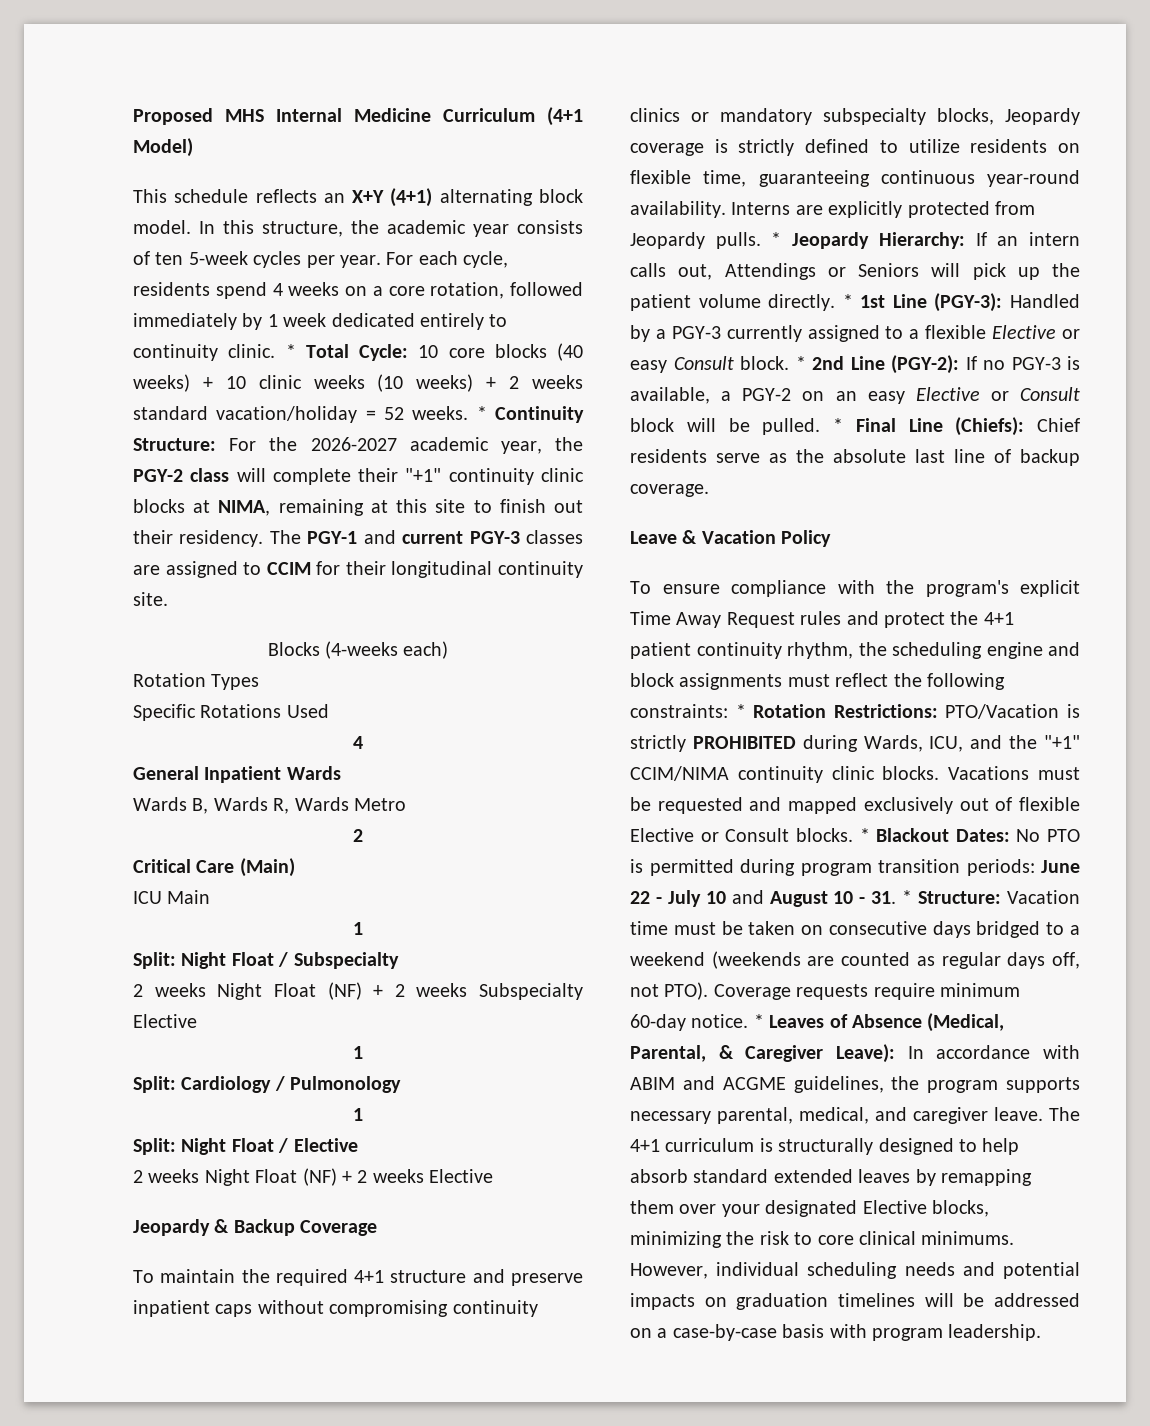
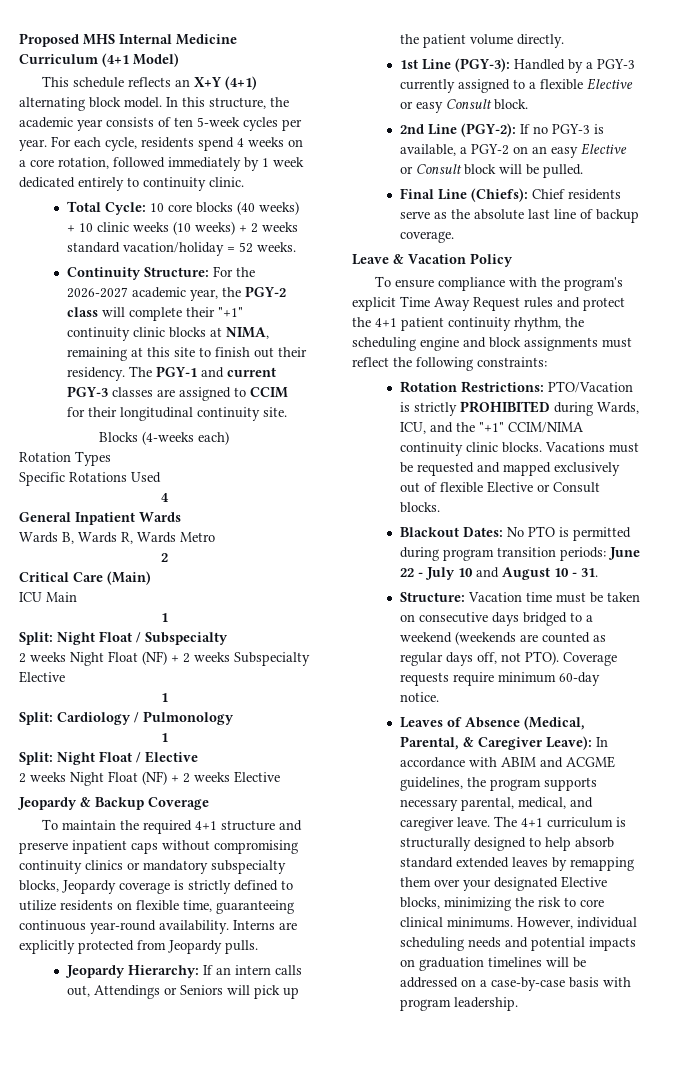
- For each cycle, residents spend 4 weeks on a core rotation, followed immediately by 1 week dedicated entirely to continuity clinic. * Total Cycle:
+ For each cycle, residents spend 4 weeks on a core rotation, followed immediately by 1 week dedicated entirely to continuity clinic.
+ Total Cycle:
- 10 core blocks (40 weeks) + 10 clinic weeks (10 weeks) + 2 weeks standard vacation/holiday = 52 weeks. * Continuity Structure:
+ 10 core blocks (40 weeks) + 10 clinic weeks (10 weeks) + 2 weeks standard vacation/holiday = 52 weeks.
+ Continuity Structure:
- Interns are explicitly protected from Jeopardy pulls. * Jeopardy Hierarchy:
+ Interns are explicitly protected from Jeopardy pulls.
+ Jeopardy Hierarchy:
- If an intern calls out, Attendings or Seniors will pick up the patient volume directly. * 1st Line (PGY-3):
+ If an intern calls out, Attendings or Seniors will pick up the patient volume directly.
+ 1st Line (PGY-3):
- Handled by a PGY-3 currently assigned to a flexible Elective or easy Consult block. * 2nd Line (PGY-2):
+ Handled by a PGY-3 currently assigned to a flexible Elective or easy Consult block.
+ 2nd Line (PGY-2):
- If no PGY-3 is available, a PGY-2 on an easy Elective or Consult block will be pulled. * Final Line (Chiefs):
+ If no PGY-3 is available, a PGY-2 on an easy Elective or Consult block will be pulled.
+ Final Line (Chiefs):
- To ensure compliance with the program's explicit Time Away Request rules and protect the 4+1 patient continuity rhythm, the scheduling engine and block assignments must reflect the following constraints: * Rotation Restrictions: PTO/Vacation is strictly PROHIBITED during Wards, ICU, and the "+1" CCIM/NIMA continuity clinic blocks.
+ To ensure compliance with the program's explicit Time Away Request rules and protect the 4+1 patient continuity rhythm, the scheduling engine and block assignments must reflect the following constraints:
+ Rotation Restrictions: PTO/Vacation is strictly PROHIBITED during Wards, ICU, and the "+1" CCIM/NIMA continuity clinic blocks.
- Vacations must be requested and mapped exclusively out of flexible Elective or Consult blocks. * Blackout Dates: No PTO is permitted during program transition periods: June 22 - July 10 and August 10 - 31. * Structure: Vacation time must be taken on consecutive days bridged to a weekend (weekends are counted as regular days off, not PTO).
+ Vacations must be requested and mapped exclusively out of flexible Elective or Consult blocks.
+ Blackout Dates: No PTO is permitted during program transition periods: June 22 - July 10 and August 10 - 31.
+ Structure: Vacation time must be taken on consecutive days bridged to a weekend (weekends are counted as regular days off, not PTO).
- Coverage requests require minimum 60-day notice. * Leaves of Absence (Medical, Parental, & Caregiver Leave): In accordance with ABIM and ACGME guidelines, the program supports necessary parental, medical, and caregiver leave.
+ Coverage requests require minimum 60-day notice.
+ Leaves of Absence (Medical, Parental, & Caregiver Leave): In accordance with ABIM and ACGME guidelines, the program supports necessary parental, medical, and caregiver leave.

